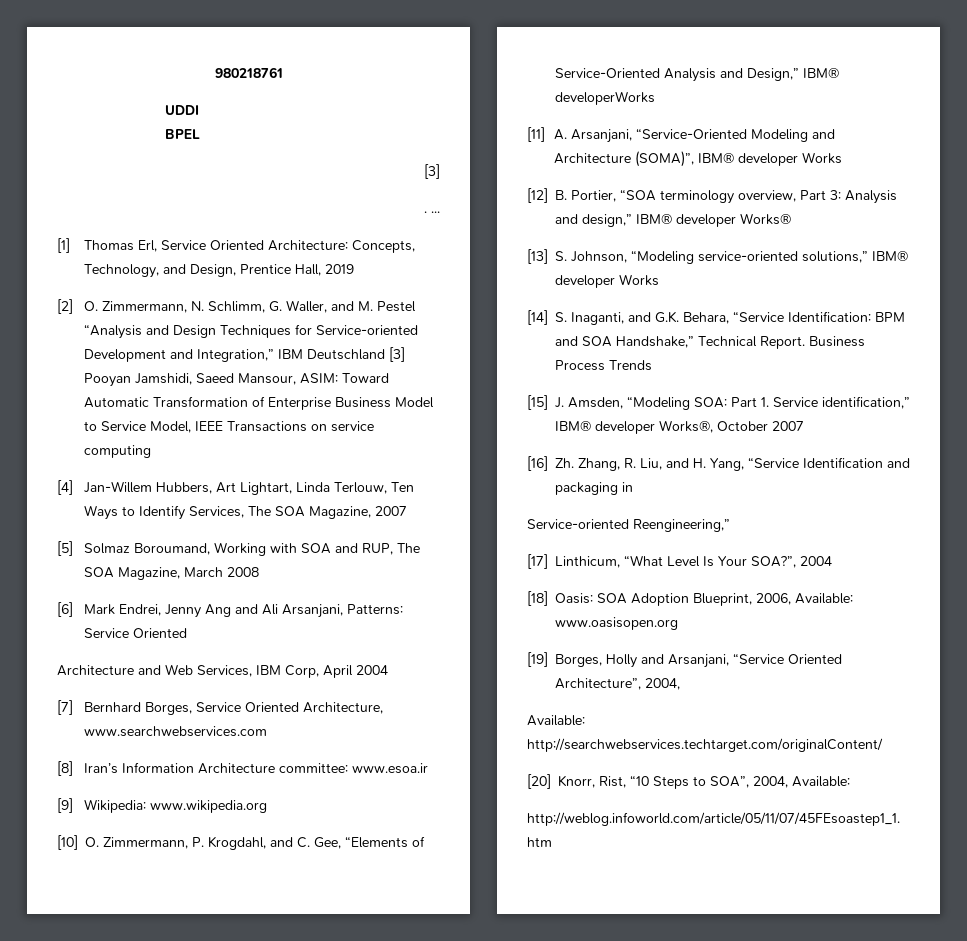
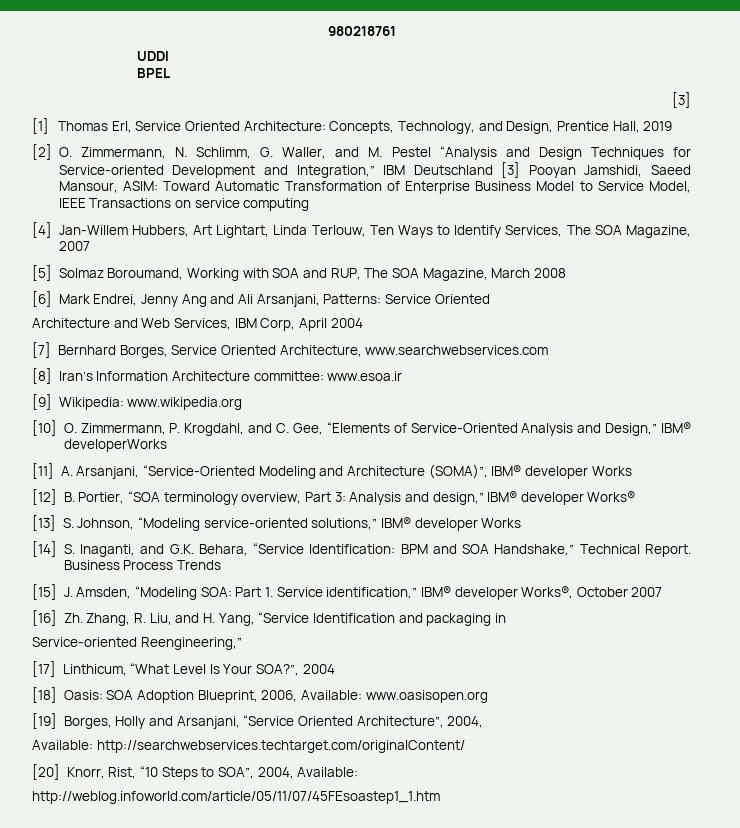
- . ...

